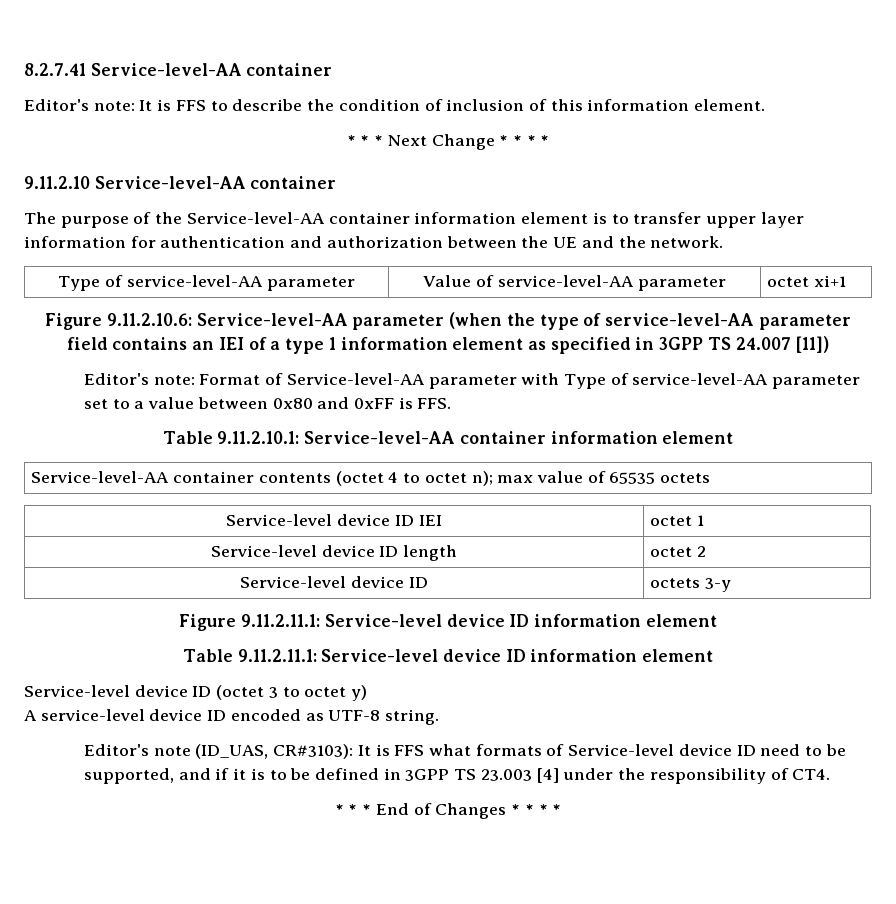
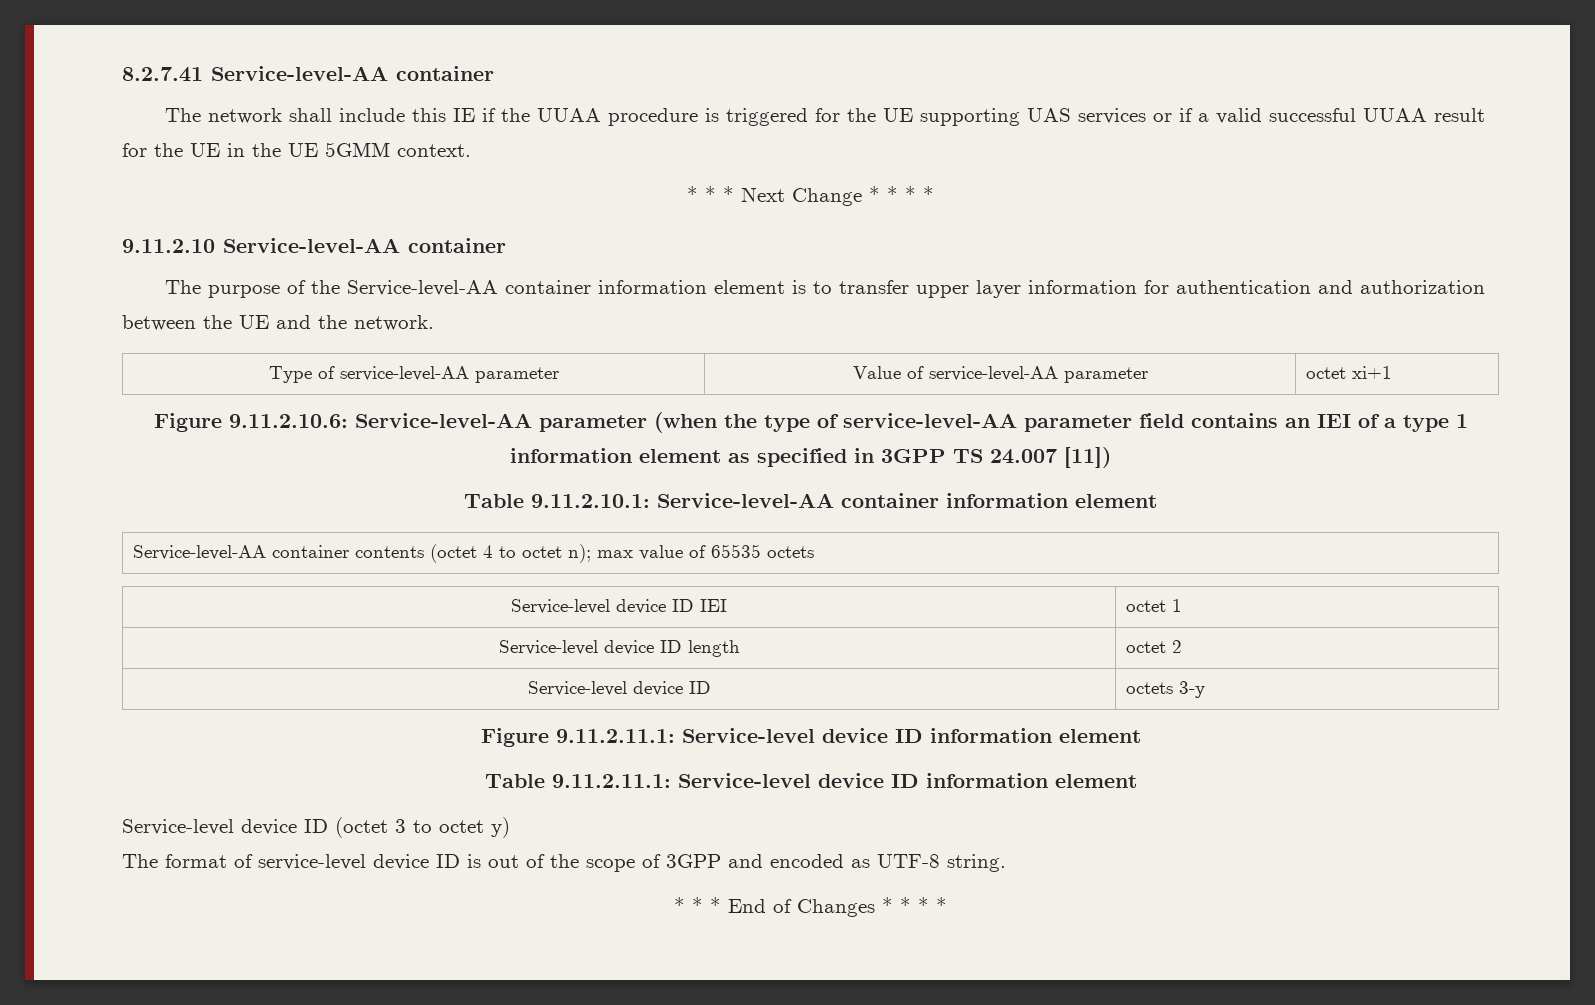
- Editor's note: It is FFS to describe the condition of inclusion of this information element.
+ The network shall include this IE if the UUAA procedure is triggered for the UE supporting UAS services or if a valid successful UUAA result for the UE in the UE 5GMM context.
- Editor's note: Format of Service-level-AA parameter with Type of service-level-AA parameter set to a value between 0x80 and 0xFF is FFS.
- A service-level device ID encoded as UTF-8 string.
- Editor's note (ID_UAS, CR#3103): It is FFS what formats of Service-level device ID need to be supported, and if it is to be defined in 3GPP TS 23.003 [4] under the responsibility of CT4.
+ The format of service-level device ID is out of the scope of 3GPP and encoded as UTF-8 string.

